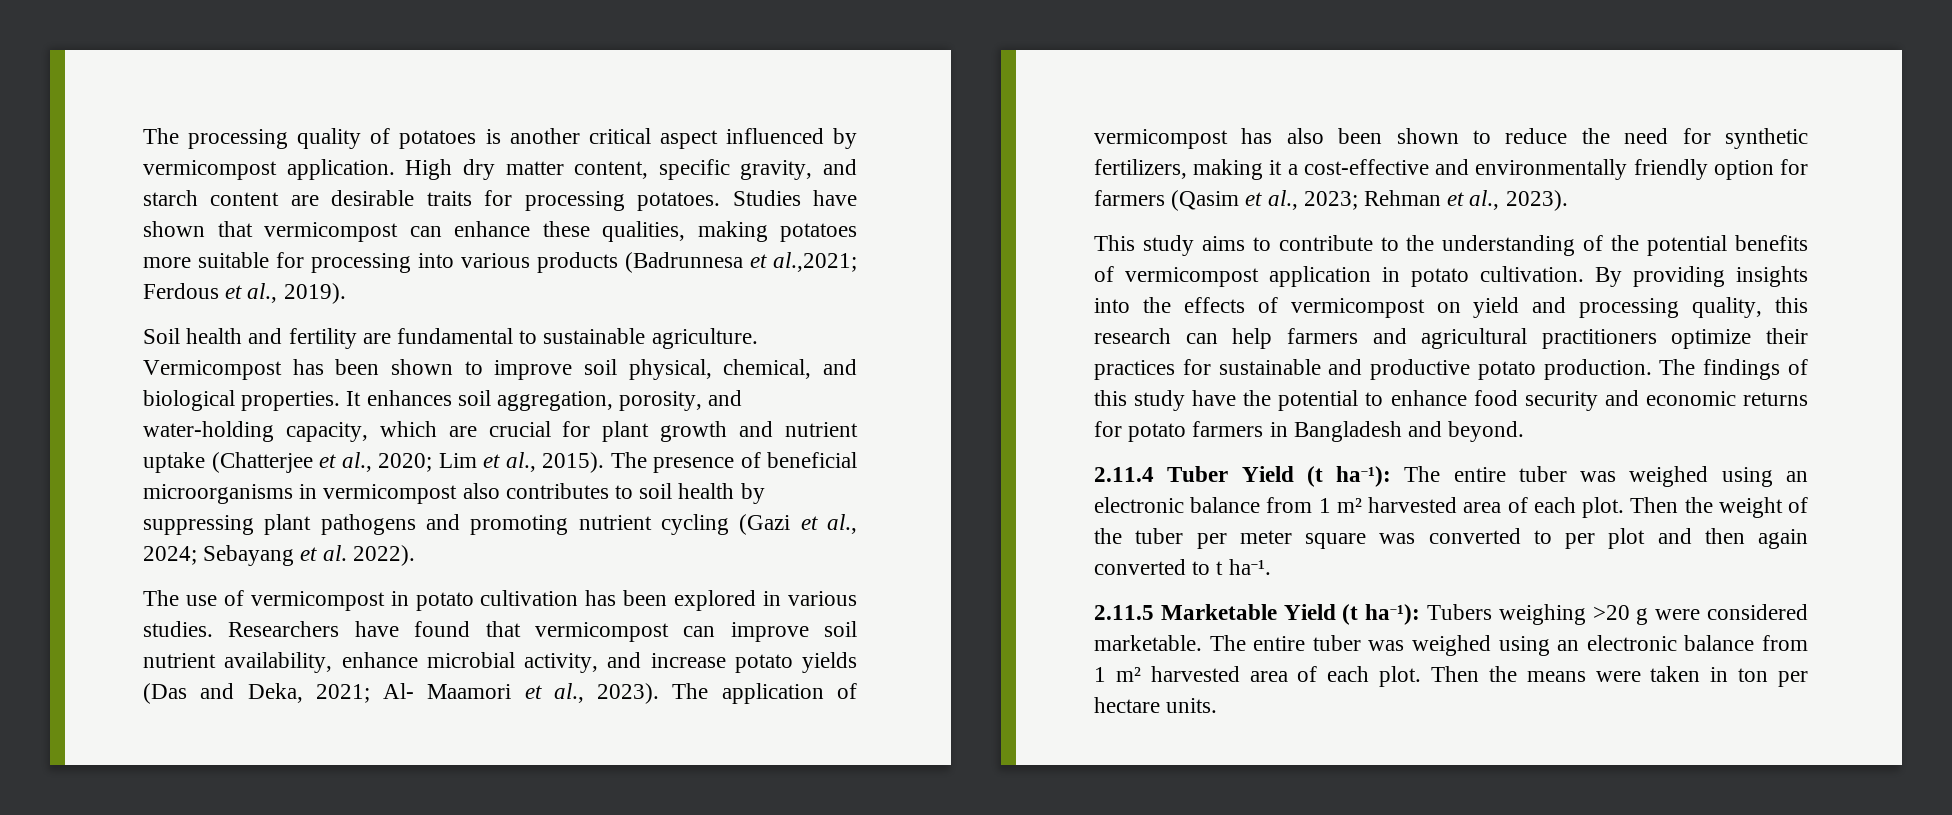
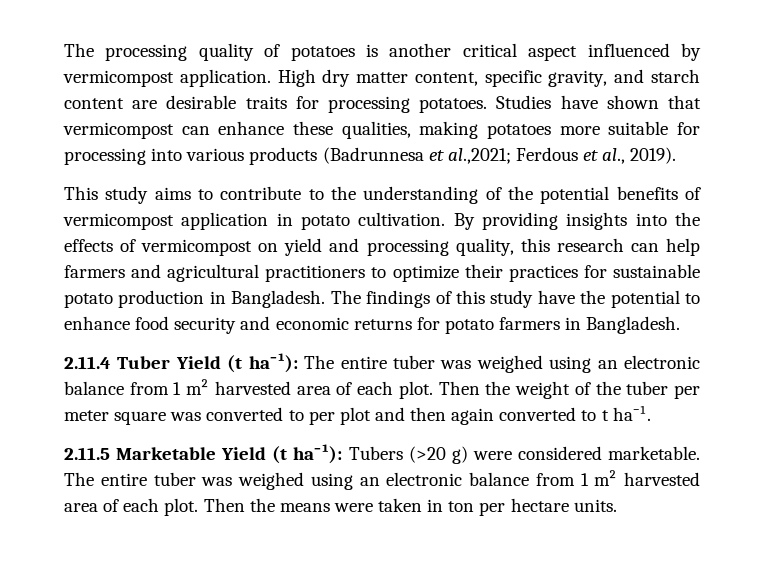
- Soil health and fertility are fundamental to sustainable agriculture. Vermicompost has been shown to improve soil physical, chemical, and biological properties. It enhances soil aggregation, porosity, and water-holding capacity, which are crucial for plant growth and nutrient uptake (Chatterjee et al., 2020; Lim et al., 2015). The presence of beneficial microorganisms in vermicompost also contributes to soil health by suppressing plant pathogens and promoting nutrient cycling (Gazi et al., 2024; Sebayang et al. 2022).
- The use of vermicompost in potato cultivation has been explored in various studies. Researchers have found that vermicompost can improve soil nutrient availability, enhance microbial activity, and increase potato yields (Das and Deka, 2021; Al- Maamori et al., 2023). The application of vermicompost has also been shown to reduce the need for synthetic fertilizers, making it a cost-effective and environmentally friendly option for farmers (Qasim et al., 2023; Rehman et al., 2023).
- By providing insights into the effects of vermicompost on yield and processing quality, this research can help farmers and agricultural practitioners optimize their practices for sustainable and productive potato production.
+ By providing insights into the effects of vermicompost on yield and processing quality, this research can help farmers and agricultural practitioners to optimize their practices for sustainable potato production in Bangladesh.
- The findings of this study have the potential to enhance food security and economic returns for potato farmers in Bangladesh and beyond.
+ The findings of this study have the potential to enhance food security and economic returns for potato farmers in Bangladesh.
- 2.11.5 Marketable Yield (t ha⁻¹): Tubers weighing >20 g were considered marketable.
+ 2.11.5 Marketable Yield (t ha⁻¹): Tubers (>20 g) were considered marketable.

